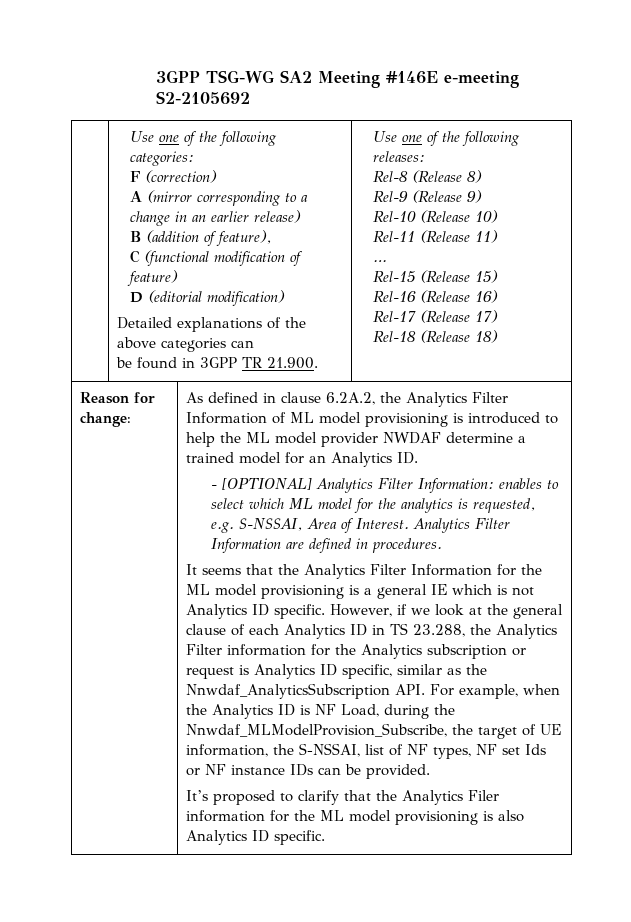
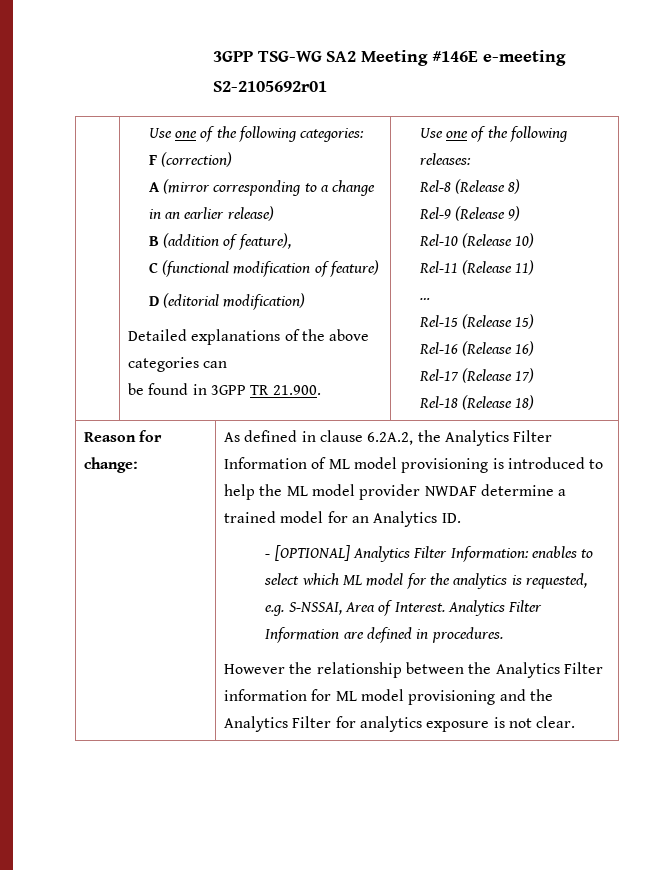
- 3GPP TSG-WG SA2 Meeting #146E e-meeting S2-2105692
+ 3GPP TSG-WG SA2 Meeting #146E e-meeting S2-2105692r01
- It seems that the Analytics Filter Information for the ML model provisioning is a general IE which is not Analytics ID specific. However, if we look at the general clause of each Analytics ID in TS 23.288, the Analytics Filter information for the Analytics subscription or request is Analytics ID specific, similar as the Nnwdaf_AnalyticsSubscription API. For example, when the Analytics ID is NF Load, during the Nnwdaf_MLModelProvision_Subscribe, the target of UE information, the S-NSSAI, list of NF types, NF set Ids or NF instance IDs can be provided.
- It’s proposed to clarify that the Analytics Filer information for the ML model provisioning is also Analytics ID specific.
+ However the relationship between the Analytics Filter information for ML model provisioning and the Analytics Filter for analytics exposure is not clear.

